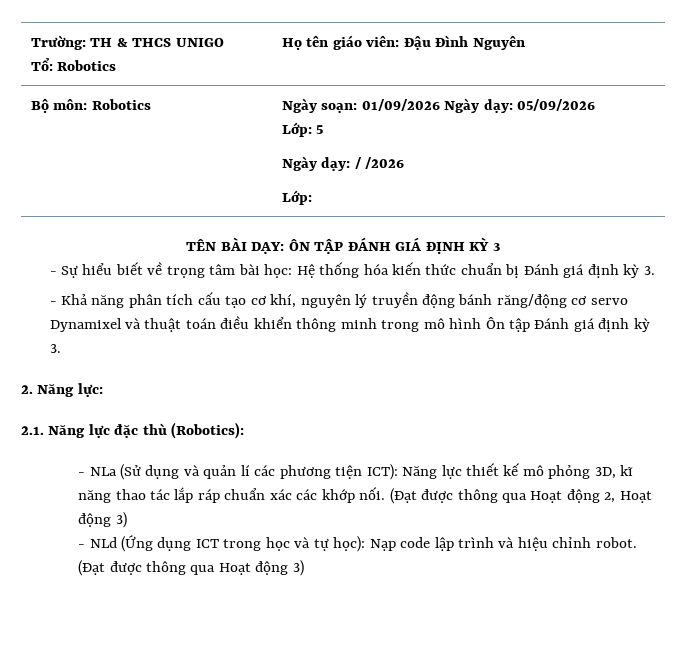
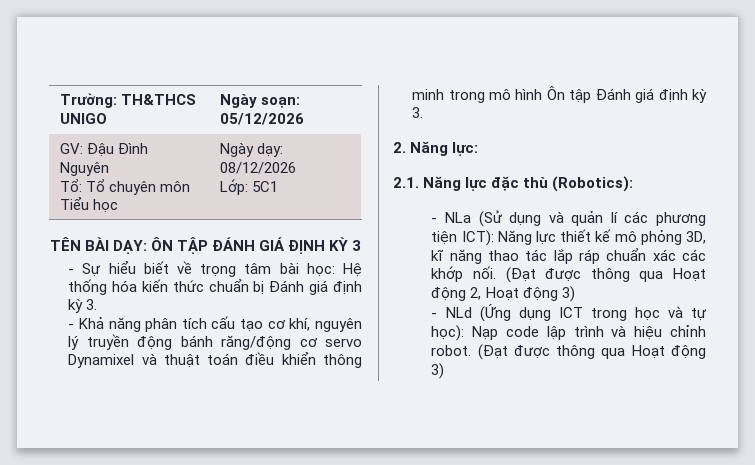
- Trường: TH & THCS UNIGO
- Tổ: Robotics | Họ tên giáo viên: Đậu Đình Nguyên
- Bộ môn: Robotics | Ngày soạn: 01/09/2026 Ngày dạy: 05/09/2026
- Lớp: 5
- Ngày dạy: / /2026
- Lớp:
+ Trường: TH&THCS UNIGO | Ngày soạn: 05/12/2026
+ GV: Đậu Đình Nguyên
+ Tổ: Tổ chuyên môn Tiểu học | Ngày dạy: 08/12/2026
+ Lớp: 5C1

